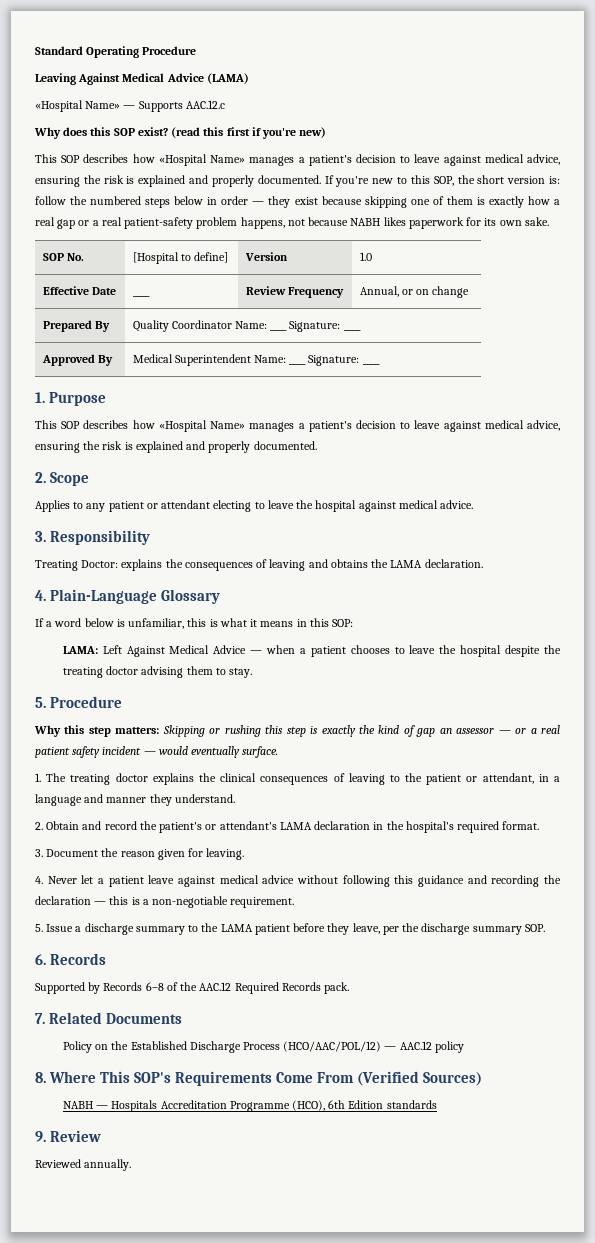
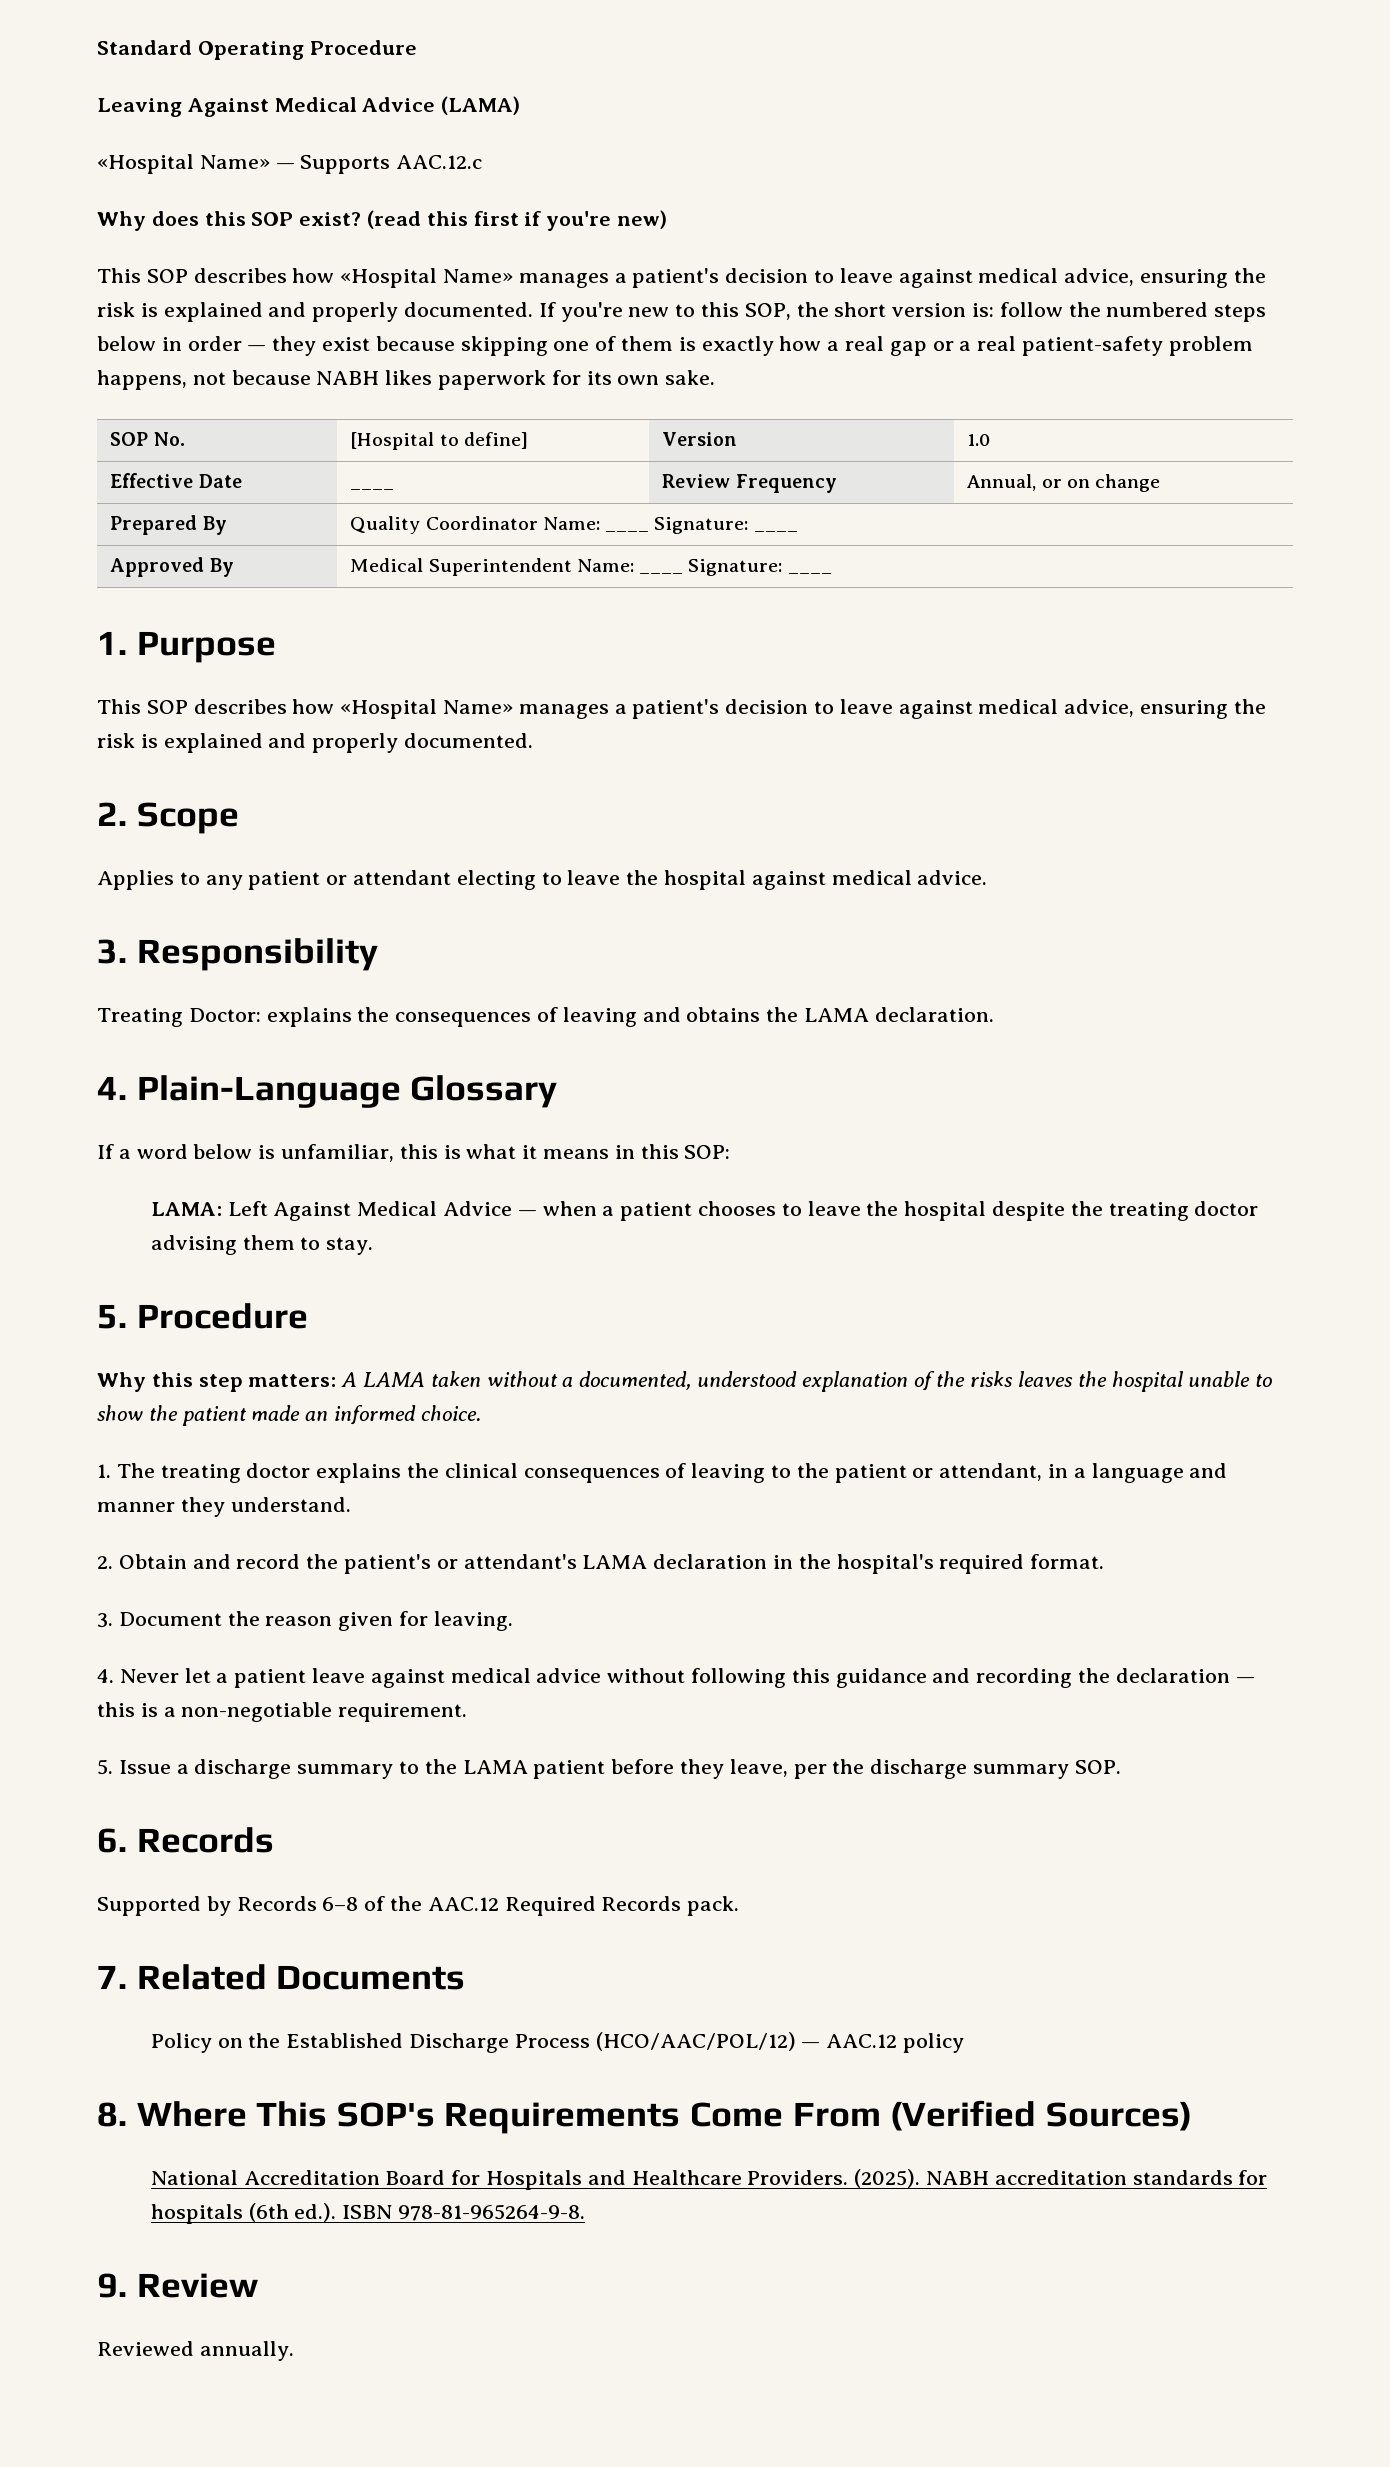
- Why this step matters: Skipping or rushing this step is exactly the kind of gap an assessor — or a real patient safety incident — would eventually surface.
+ Why this step matters: A LAMA taken without a documented, understood explanation of the risks leaves the hospital unable to show the patient made an informed choice.
- NABH — Hospitals Accreditation Programme (HCO), 6th Edition standards
+ National Accreditation Board for Hospitals and Healthcare Providers. (2025). NABH accreditation standards for hospitals (6th ed.). ISBN 978-81-965264-9-8.

